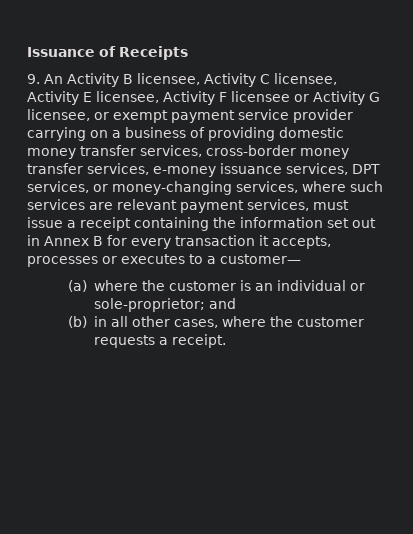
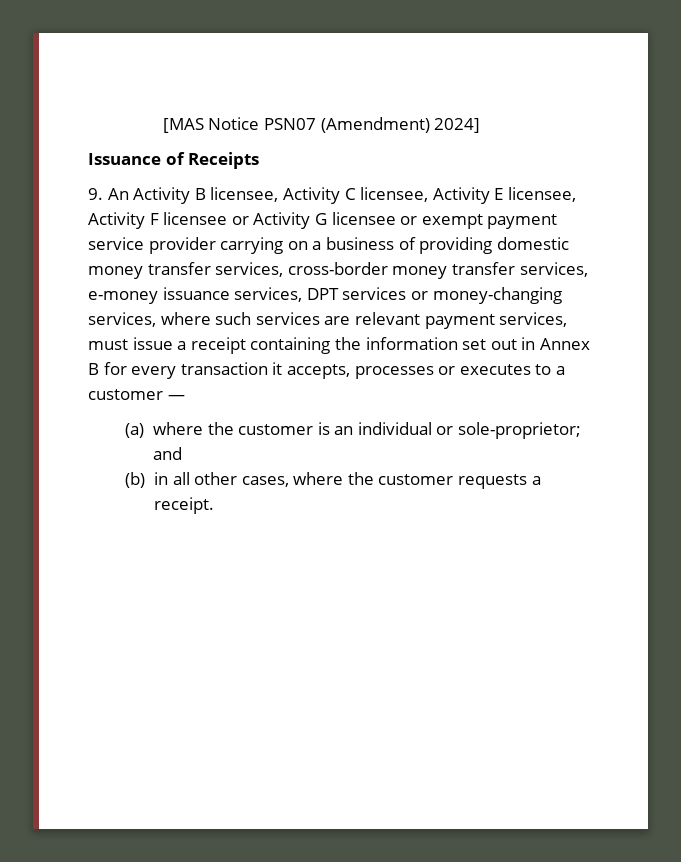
+ [MAS Notice PSN07 (Amendment) 2024]
- 9. An Activity B licensee, Activity C licensee, Activity E licensee, Activity F licensee or Activity G licensee, or exempt payment service provider carrying on a business of providing domestic money transfer services, cross-border money transfer services, e-money issuance services, DPT services, or money-changing services, where such services are relevant payment services, must issue a receipt containing the information set out in Annex B for every transaction it accepts, processes or executes to a customer—
+ 9. An Activity B licensee, Activity C licensee, Activity E licensee, Activity F licensee or Activity G licensee or exempt payment service provider carrying on a business of providing domestic money transfer services, cross-border money transfer services, e-money issuance services, DPT services or money-changing services, where such services are relevant payment services, must issue a receipt containing the information set out in Annex B for every transaction it accepts, processes or executes to a customer —

